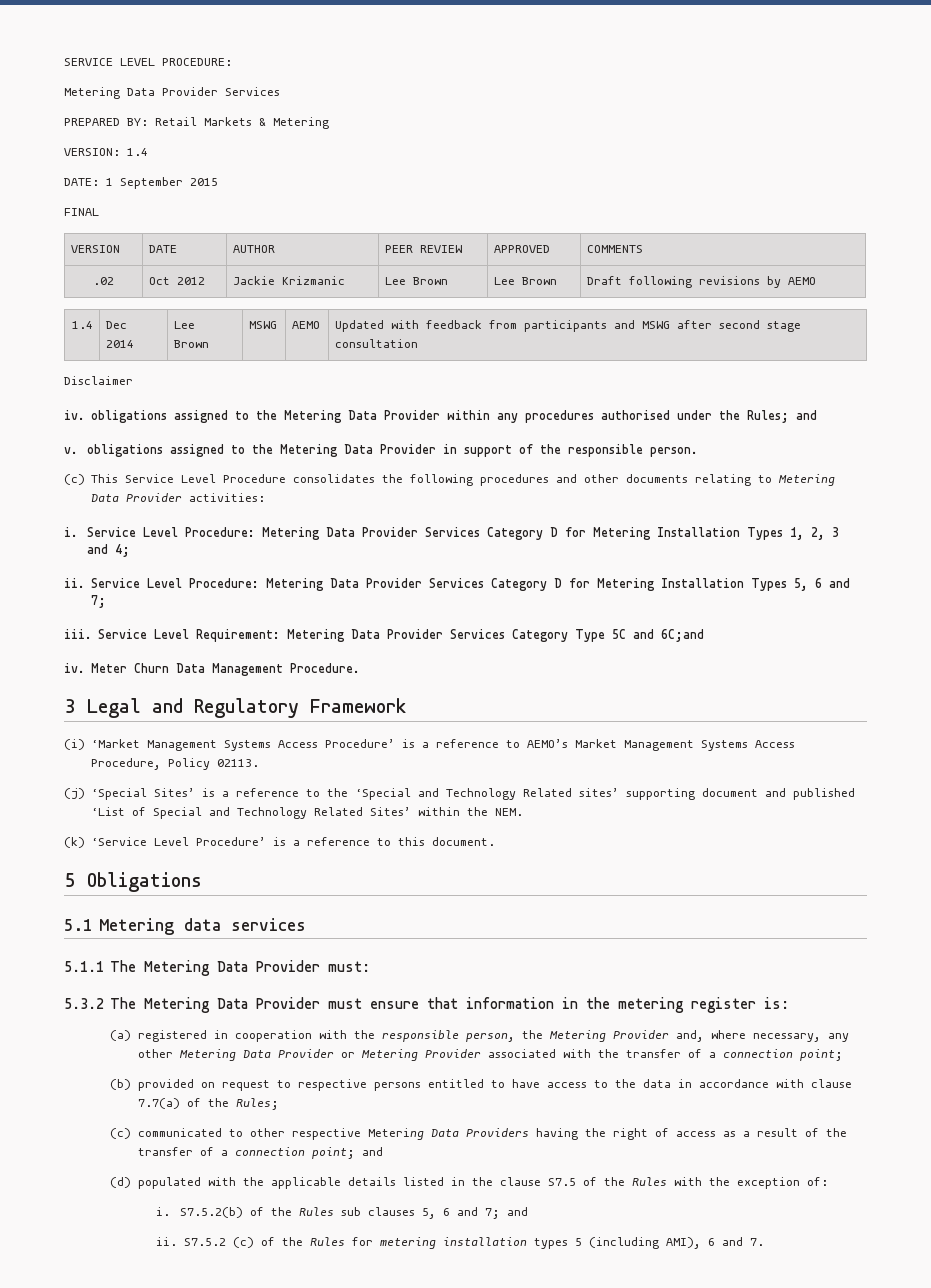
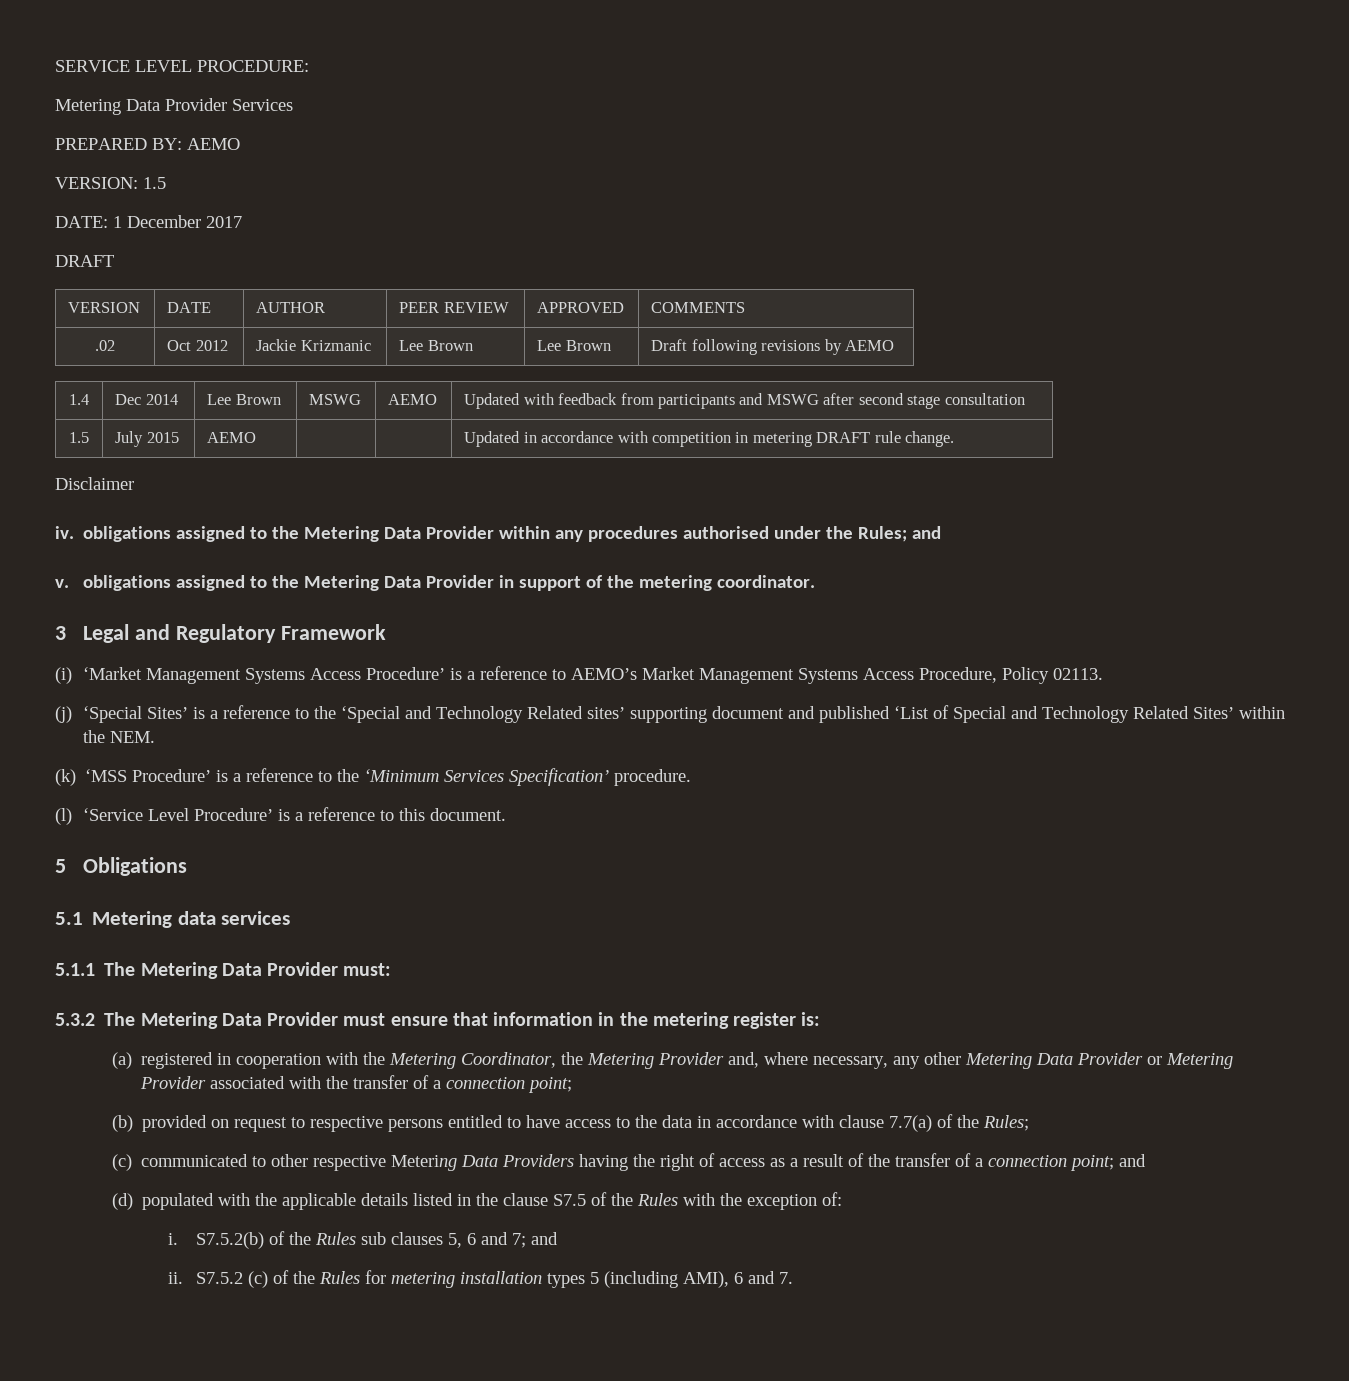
- PREPARED BY: Retail Markets & Metering
+ PREPARED BY: AEMO
- VERSION: 1.4
+ VERSION: 1.5
- DATE: 1 September 2015
- FINAL
+ DATE: 1 December 2017
+ DRAFT
+ 1.5 | July 2015 | AEMO | | | Updated in accordance with competition in metering DRAFT rule change.
- v. obligations assigned to the Metering Data Provider in support of the responsible person.
- (c) This Service Level Procedure consolidates the following procedures and other documents relating to Metering Data Provider activities:
- i. Service Level Procedure: Metering Data Provider Services Category D for Metering Installation Types 1, 2, 3 and 4;
- ii. Service Level Procedure: Metering Data Provider Services Category D for Metering Installation Types 5, 6 and 7;
- iii. Service Level Requirement: Metering Data Provider Services Category Type 5C and 6C;and
- iv. Meter Churn Data Management Procedure.
+ v. obligations assigned to the Metering Data Provider in support of the metering coordinator.
- (k) ‘Service Level Procedure’ is a reference to this document.
+ (k) ‘MSS Procedure’ is a reference to the ‘Minimum Services Specification’ procedure.
+ (l) ‘Service Level Procedure’ is a reference to this document.
- (a) registered in cooperation with the responsible person, the Metering Provider and, where necessary, any other Metering Data Provider or Metering Provider associated with the transfer of a connection point;
+ (a) registered in cooperation with the Metering Coordinator, the Metering Provider and, where necessary, any other Metering Data Provider or Metering Provider associated with the transfer of a connection point;

